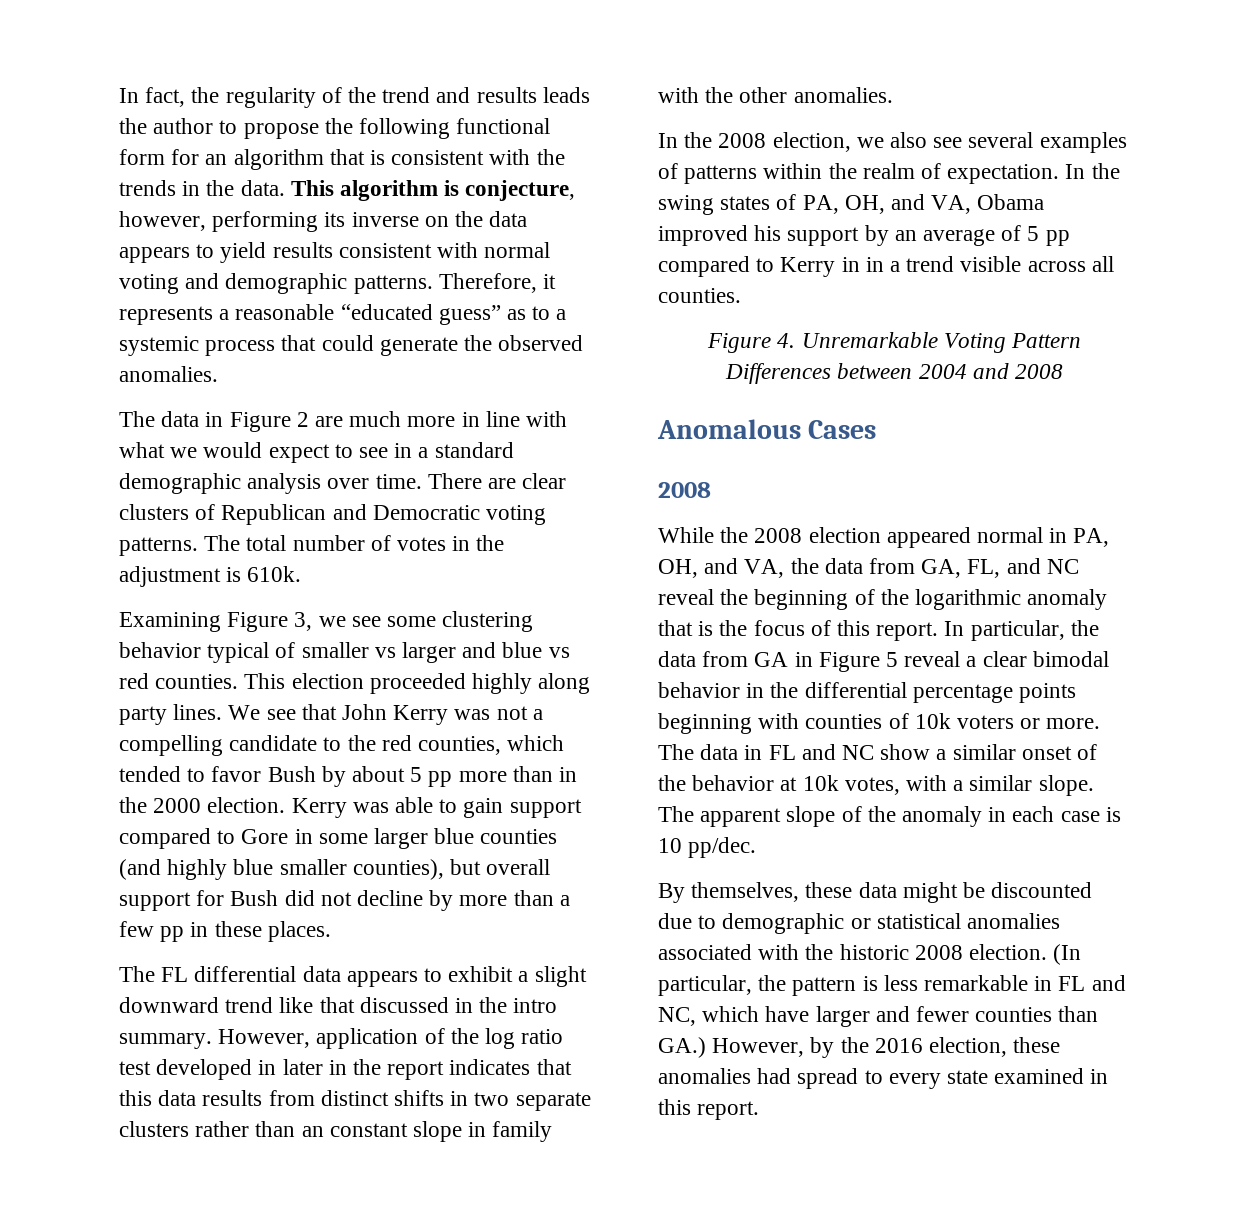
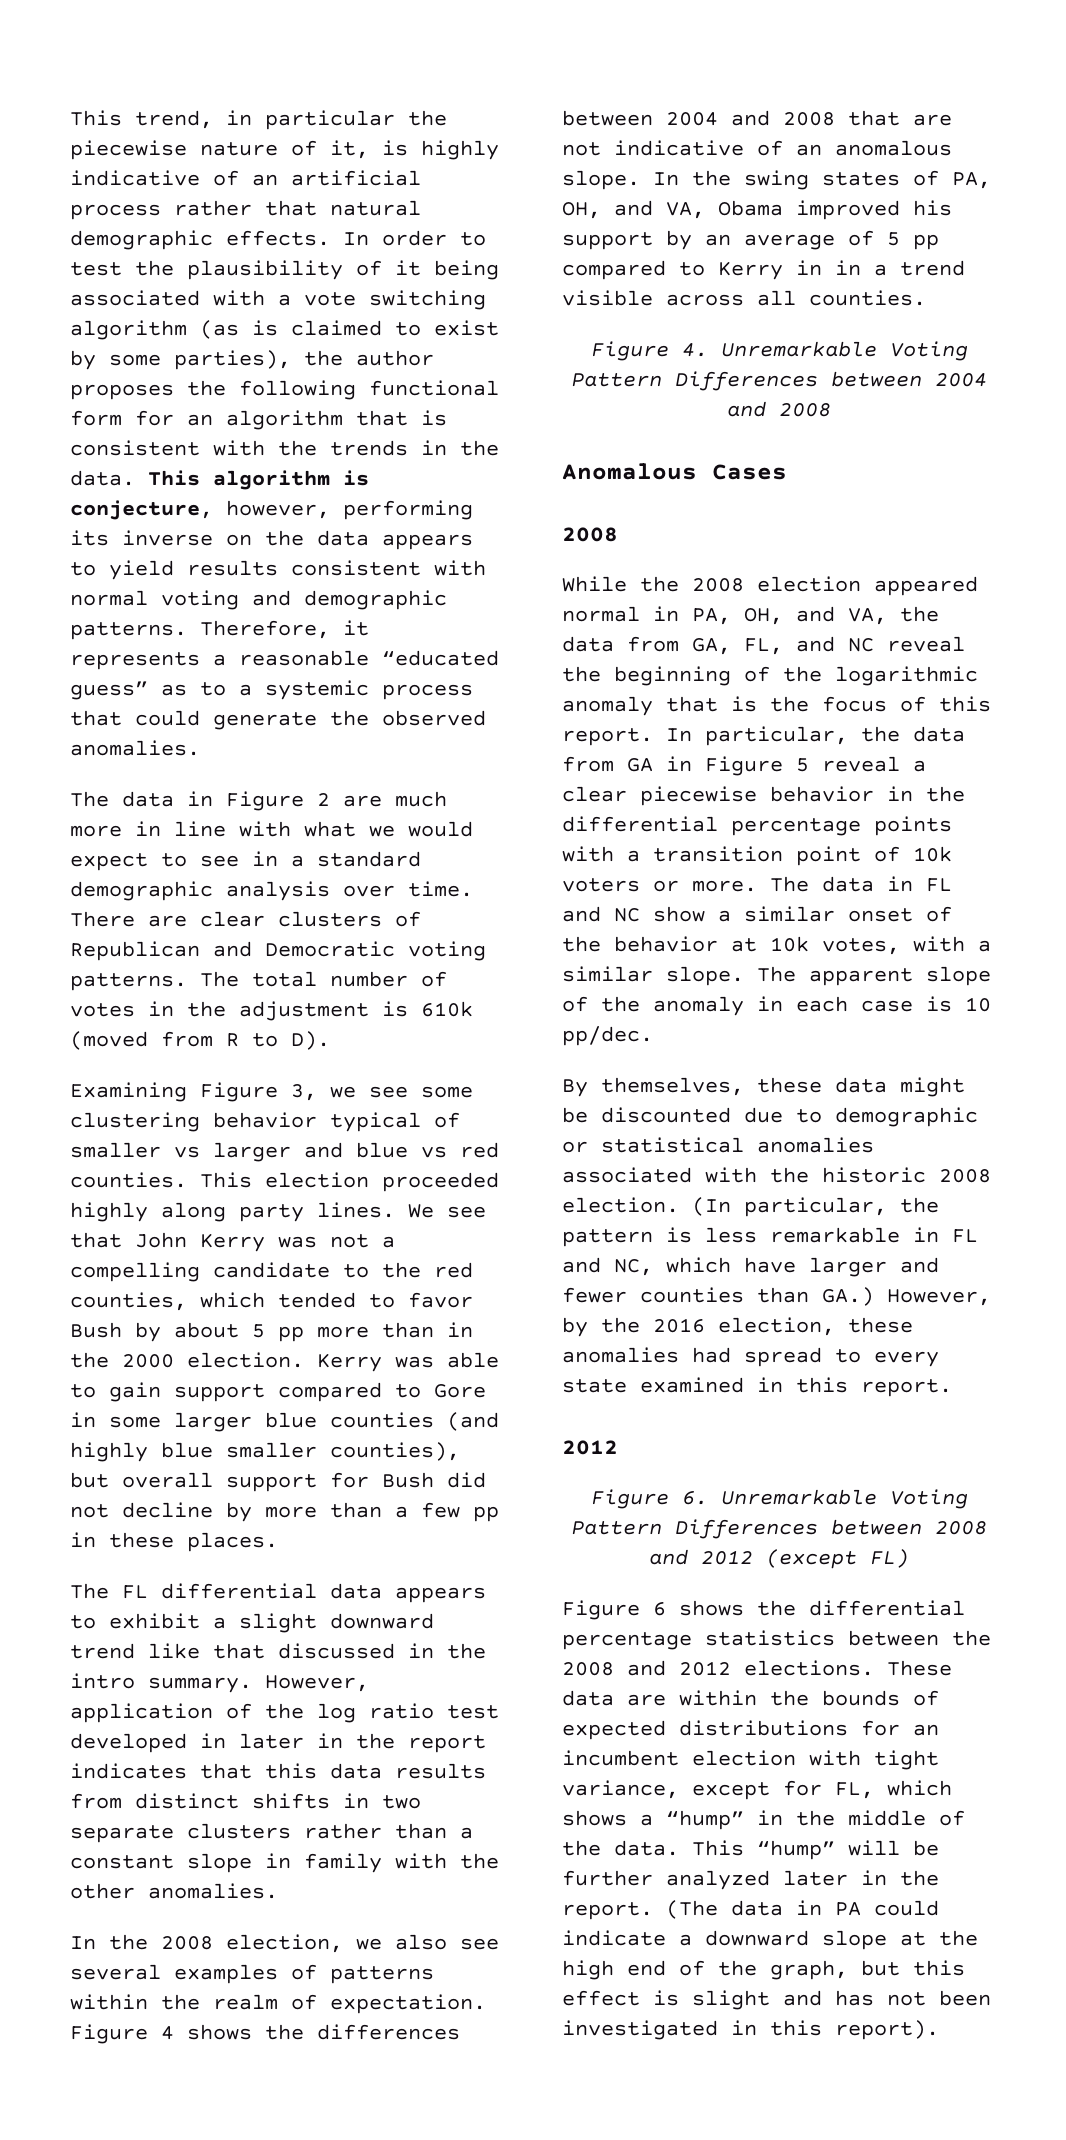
- In fact, the regularity of the trend and results leads the author to propose the following functional form for an algorithm that is consistent with the trends in the data.
+ This trend, in particular the piecewise nature of it, is highly indicative of an artificial process rather that natural demographic effects. In order to test the plausibility of it being associated with a vote switching algorithm (as is claimed to exist by some parties), the author proposes the following functional form for an algorithm that is consistent with the trends in the data.
- The total number of votes in the adjustment is 610k.
+ The total number of votes in the adjustment is 610k (moved from R to D).
- However, application of the log ratio test developed in later in the report indicates that this data results from distinct shifts in two separate clusters rather than an constant slope in family with the other anomalies.
+ However, application of the log ratio test developed in later in the report indicates that this data results from distinct shifts in two separate clusters rather than a constant slope in family with the other anomalies.
+ Figure 4 shows the differences between 2004 and 2008 that are not indicative of an anomalous slope.
- In particular, the data from GA in Figure 5 reveal a clear bimodal behavior in the differential percentage points beginning with counties of 10k voters or more.
+ In particular, the data from GA in Figure 5 reveal a clear piecewise behavior in the differential percentage points with a transition point of 10k voters or more.
  (In particular, the pattern is less remarkable in FL and NC, which have larger and fewer counties than GA.) However, by the 2016 election, these anomalies had spread to every state examined in this report.
+ 2012
+ Figure 6. Unremarkable Voting Pattern Differences between 2008 and 2012 (except FL)
+ Figure 6 shows the differential percentage statistics between the 2008 and 2012 elections. These data are within the bounds of expected distributions for an incumbent election with tight variance, except for FL, which shows a “hump” in the middle of the data. This “hump” will be further analyzed later in the report. (The data in PA could indicate a downward slope at the high end of the graph, but this effect is slight and has not been investigated in this report).

